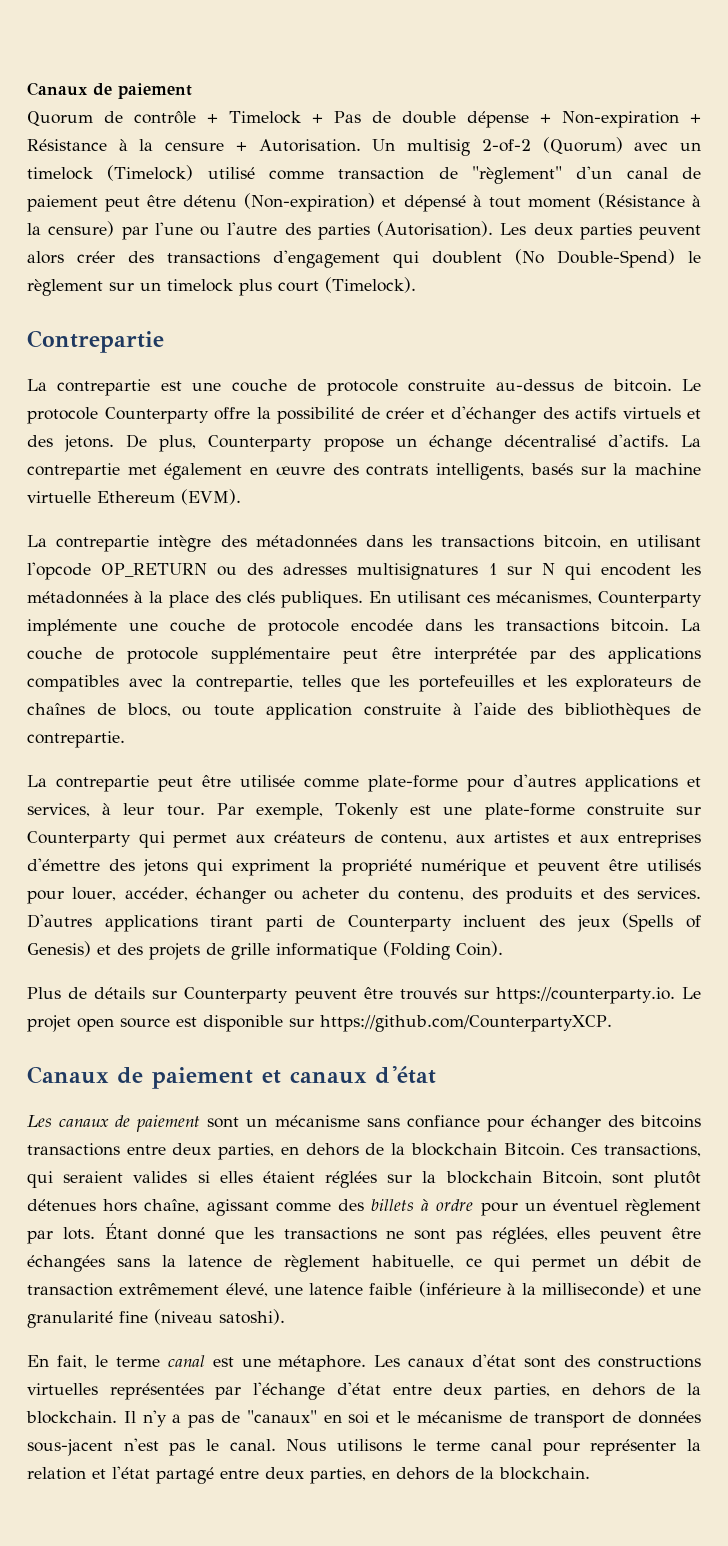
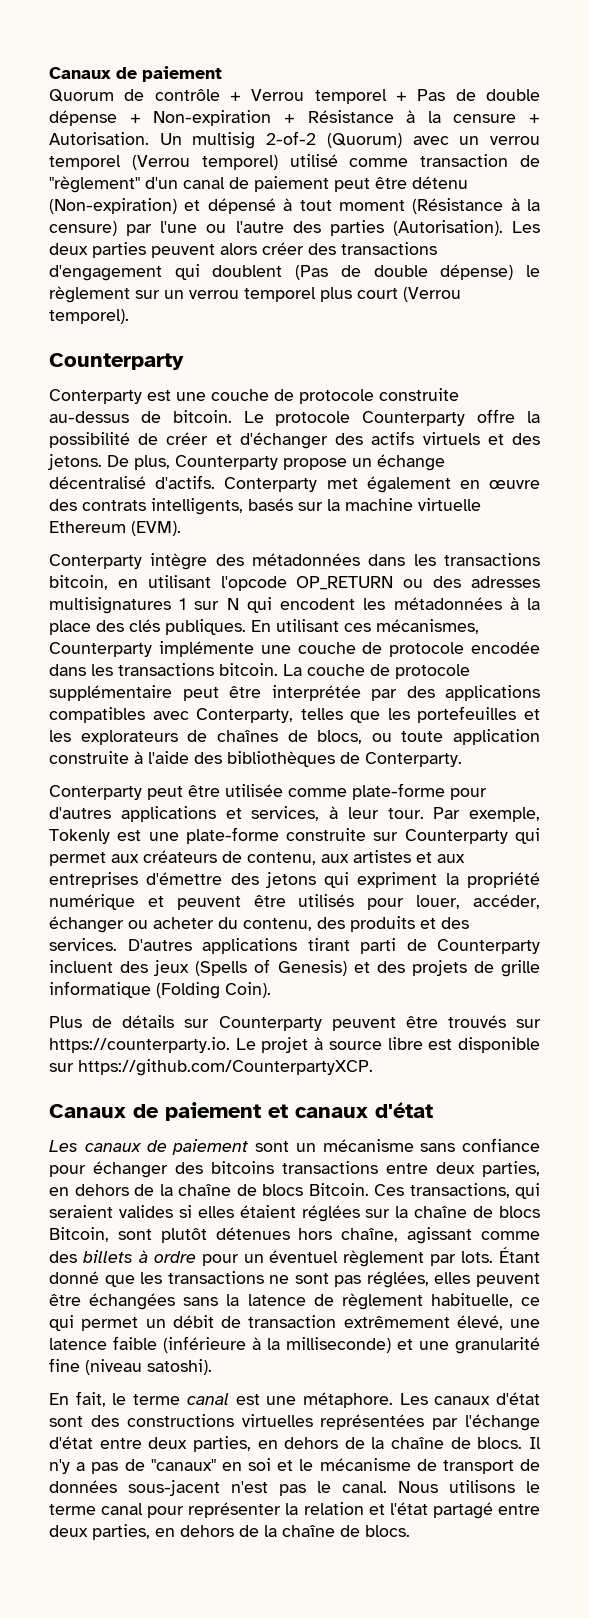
- Quorum de contrôle + Timelock + Pas de double dépense + Non-expiration + Résistance à la censure + Autorisation.
+ Quorum de contrôle + Verrou temporel + Pas de double dépense + Non-expiration + Résistance à la censure + Autorisation.
- Un multisig 2-of-2 (Quorum) avec un timelock (Timelock) utilisé comme transaction de "règlement" d'un canal de paiement peut être détenu (Non-expiration) et dépensé à tout moment (Résistance à la censure) par l'une ou l'autre des parties (Autorisation).
+ Un multisig 2-of-2 (Quorum) avec un verrou temporel (Verrou temporel) utilisé comme transaction de "règlement" d'un canal de paiement peut être détenu (Non-expiration) et dépensé à tout moment (Résistance à la censure) par l'une ou l'autre des parties (Autorisation).
- Les deux parties peuvent alors créer des transactions d'engagement qui doublent (No Double-Spend) le règlement sur un timelock plus court (Timelock).
- Contrepartie
- La contrepartie est une couche de protocole construite au-dessus de bitcoin.
+ Les deux parties peuvent alors créer des transactions d'engagement qui doublent (Pas de double dépense) le règlement sur un verrou temporel plus court (Verrou temporel).
+ Counterparty
+ Conterparty est une couche de protocole construite au-dessus de bitcoin.
- La contrepartie met également en œuvre des contrats intelligents, basés sur la machine virtuelle Ethereum (EVM).
+ Conterparty met également en œuvre des contrats intelligents, basés sur la machine virtuelle Ethereum (EVM).
- La contrepartie intègre des métadonnées dans les transactions bitcoin, en utilisant l'opcode OP_RETURN ou des adresses multisignatures 1 sur N qui encodent les métadonnées à la place des clés publiques.
+ Conterparty intègre des métadonnées dans les transactions bitcoin, en utilisant l'opcode OP_RETURN ou des adresses multisignatures 1 sur N qui encodent les métadonnées à la place des clés publiques.
- La couche de protocole supplémentaire peut être interprétée par des applications compatibles avec la contrepartie, telles que les portefeuilles et les explorateurs de chaînes de blocs, ou toute application construite à l'aide des bibliothèques de contrepartie.
- La contrepartie peut être utilisée comme plate-forme pour d'autres applications et services, à leur tour.
+ La couche de protocole supplémentaire peut être interprétée par des applications compatibles avec Conterparty, telles que les portefeuilles et les explorateurs de chaînes de blocs, ou toute application construite à l'aide des bibliothèques de Conterparty.
+ Conterparty peut être utilisée comme plate-forme pour d'autres applications et services, à leur tour.
- Plus de détails sur Counterparty peuvent être trouvés sur https://counterparty.io. Le projet open source est disponible sur https://github.com/CounterpartyXCP.
+ Plus de détails sur Counterparty peuvent être trouvés sur https://counterparty.io. Le projet à source libre est disponible sur https://github.com/CounterpartyXCP.
- Les canaux de paiement sont un mécanisme sans confiance pour échanger des bitcoins transactions entre deux parties, en dehors de la blockchain Bitcoin.
+ Les canaux de paiement sont un mécanisme sans confiance pour échanger des bitcoins transactions entre deux parties, en dehors de la chaîne de blocs Bitcoin.
- Ces transactions, qui seraient valides si elles étaient réglées sur la blockchain Bitcoin, sont plutôt détenues hors chaîne, agissant comme des billets à ordre pour un éventuel règlement par lots.
+ Ces transactions, qui seraient valides si elles étaient réglées sur la chaîne de blocs Bitcoin, sont plutôt détenues hors chaîne, agissant comme des billets à ordre pour un éventuel règlement par lots.
- Les canaux d'état sont des constructions virtuelles représentées par l'échange d'état entre deux parties, en dehors de la blockchain.
+ Les canaux d'état sont des constructions virtuelles représentées par l'échange d'état entre deux parties, en dehors de la chaîne de blocs.
- Nous utilisons le terme canal pour représenter la relation et l'état partagé entre deux parties, en dehors de la blockchain.
+ Nous utilisons le terme canal pour représenter la relation et l'état partagé entre deux parties, en dehors de la chaîne de blocs.

